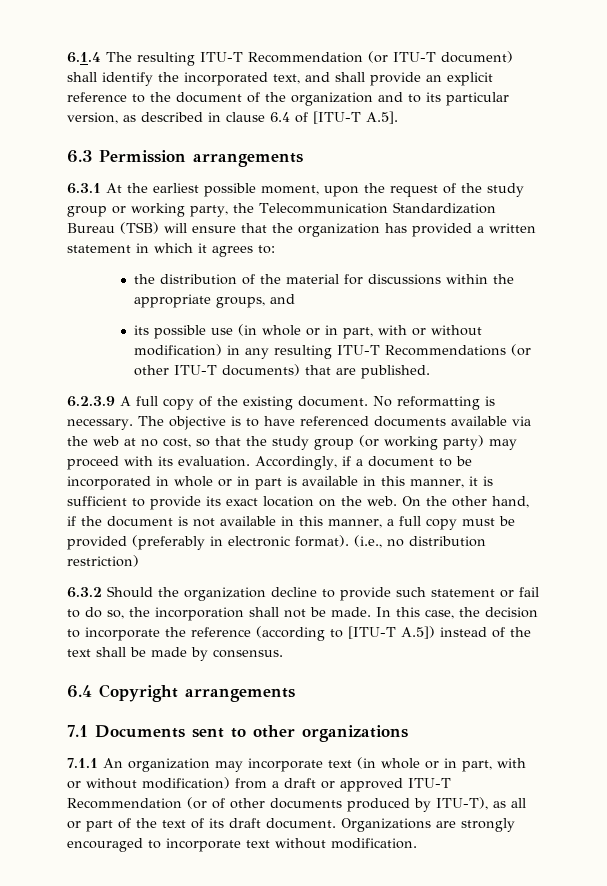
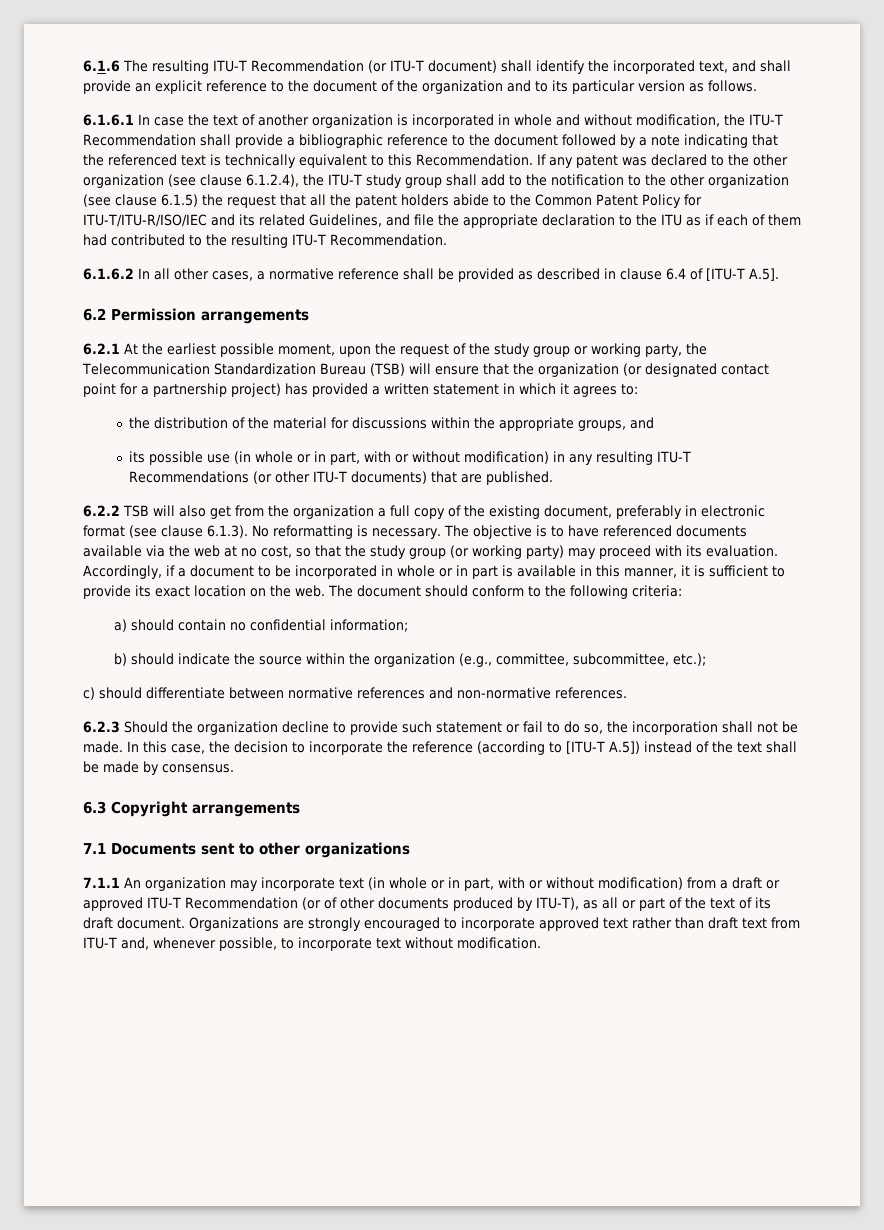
- 6.1.4 The resulting ITU-T Recommendation (or ITU-T document) shall identify the incorporated text, and shall provide an explicit reference to the document of the organization and to its particular version, as described in clause 6.4 of [ITU-T A.5].
+ 6.1.6 The resulting ITU-T Recommendation (or ITU-T document) shall identify the incorporated text, and shall provide an explicit reference to the document of the organization and to its particular version as follows.
+ 6.1.6.1 In case the text of another organization is incorporated in whole and without modification, the ITU-T Recommendation shall provide a bibliographic reference to the document followed by a note indicating that the referenced text is technically equivalent to this Recommendation. If any patent was declared to the other organization (see clause 6.1.2.4), the ITU-T study group shall add to the notification to the other organization (see clause 6.1.5) the request that all the patent holders abide to the Common Patent Policy for ITU-T/ITU-R/ISO/IEC and its related Guidelines, and file the appropriate declaration to the ITU as if each of them had contributed to the resulting ITU-T Recommendation.
+ 6.1.6.2 In all other cases, a normative reference shall be provided as described in clause 6.4 of [ITU-T A.5].
- 6.3 Permission arrangements
+ 6.2 Permission arrangements
- 6.3.1 At the earliest possible moment, upon the request of the study group or working party, the Telecommunication Standardization Bureau (TSB) will ensure that the organization has provided a written statement in which it agrees to:
+ 6.2.1 At the earliest possible moment, upon the request of the study group or working party, the Telecommunication Standardization Bureau (TSB) will ensure that the organization (or designated contact point for a partnership project) has provided a written statement in which it agrees to:
- 6.2.3.9 A full copy of the existing document. No reformatting is necessary.
+ 6.2.2 TSB will also get from the organization a full copy of the existing document, preferably in electronic format (see clause 6.1.3). No reformatting is necessary.
- On the other hand, if the document is not available in this manner, a full copy must be provided (preferably in electronic format). (i.e., no distribution restriction)
- 6.3.2 Should the organization decline to provide such statement or fail to do so, the incorporation shall not be made.
+ The document should conform to the following criteria:
+ a) should contain no confidential information;
+ b) should indicate the source within the organization (e.g., committee, subcommittee, etc.);
+ c) should differentiate between normative references and non-normative references.
+ 6.2.3 Should the organization decline to provide such statement or fail to do so, the incorporation shall not be made.
- 6.4 Copyright arrangements
+ 6.3 Copyright arrangements
- Organizations are strongly encouraged to incorporate text without modification.
+ Organizations are strongly encouraged to incorporate approved text rather than draft text from ITU-T and, whenever possible, to incorporate text without modification.

